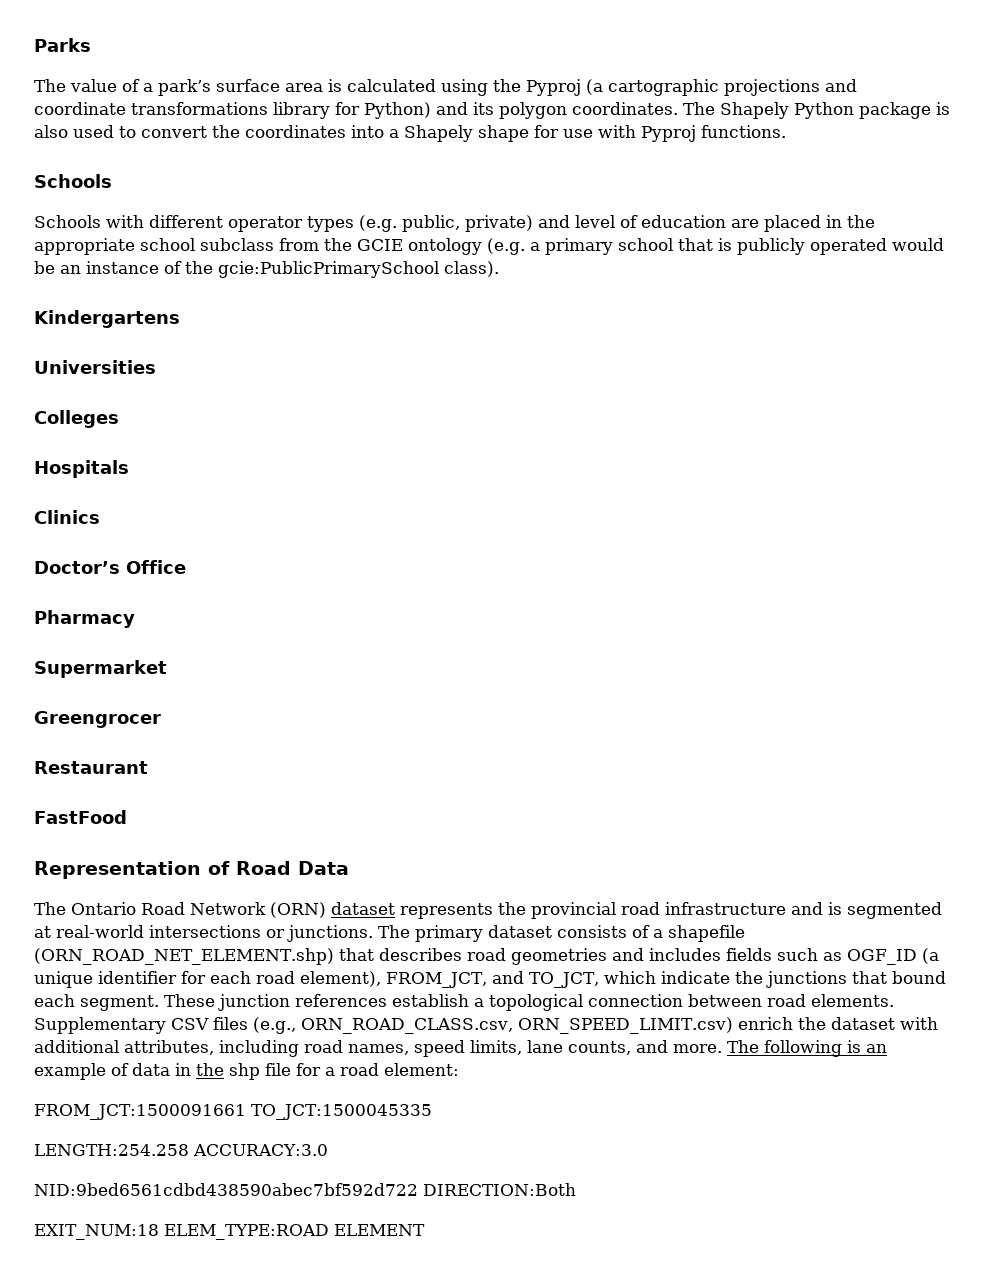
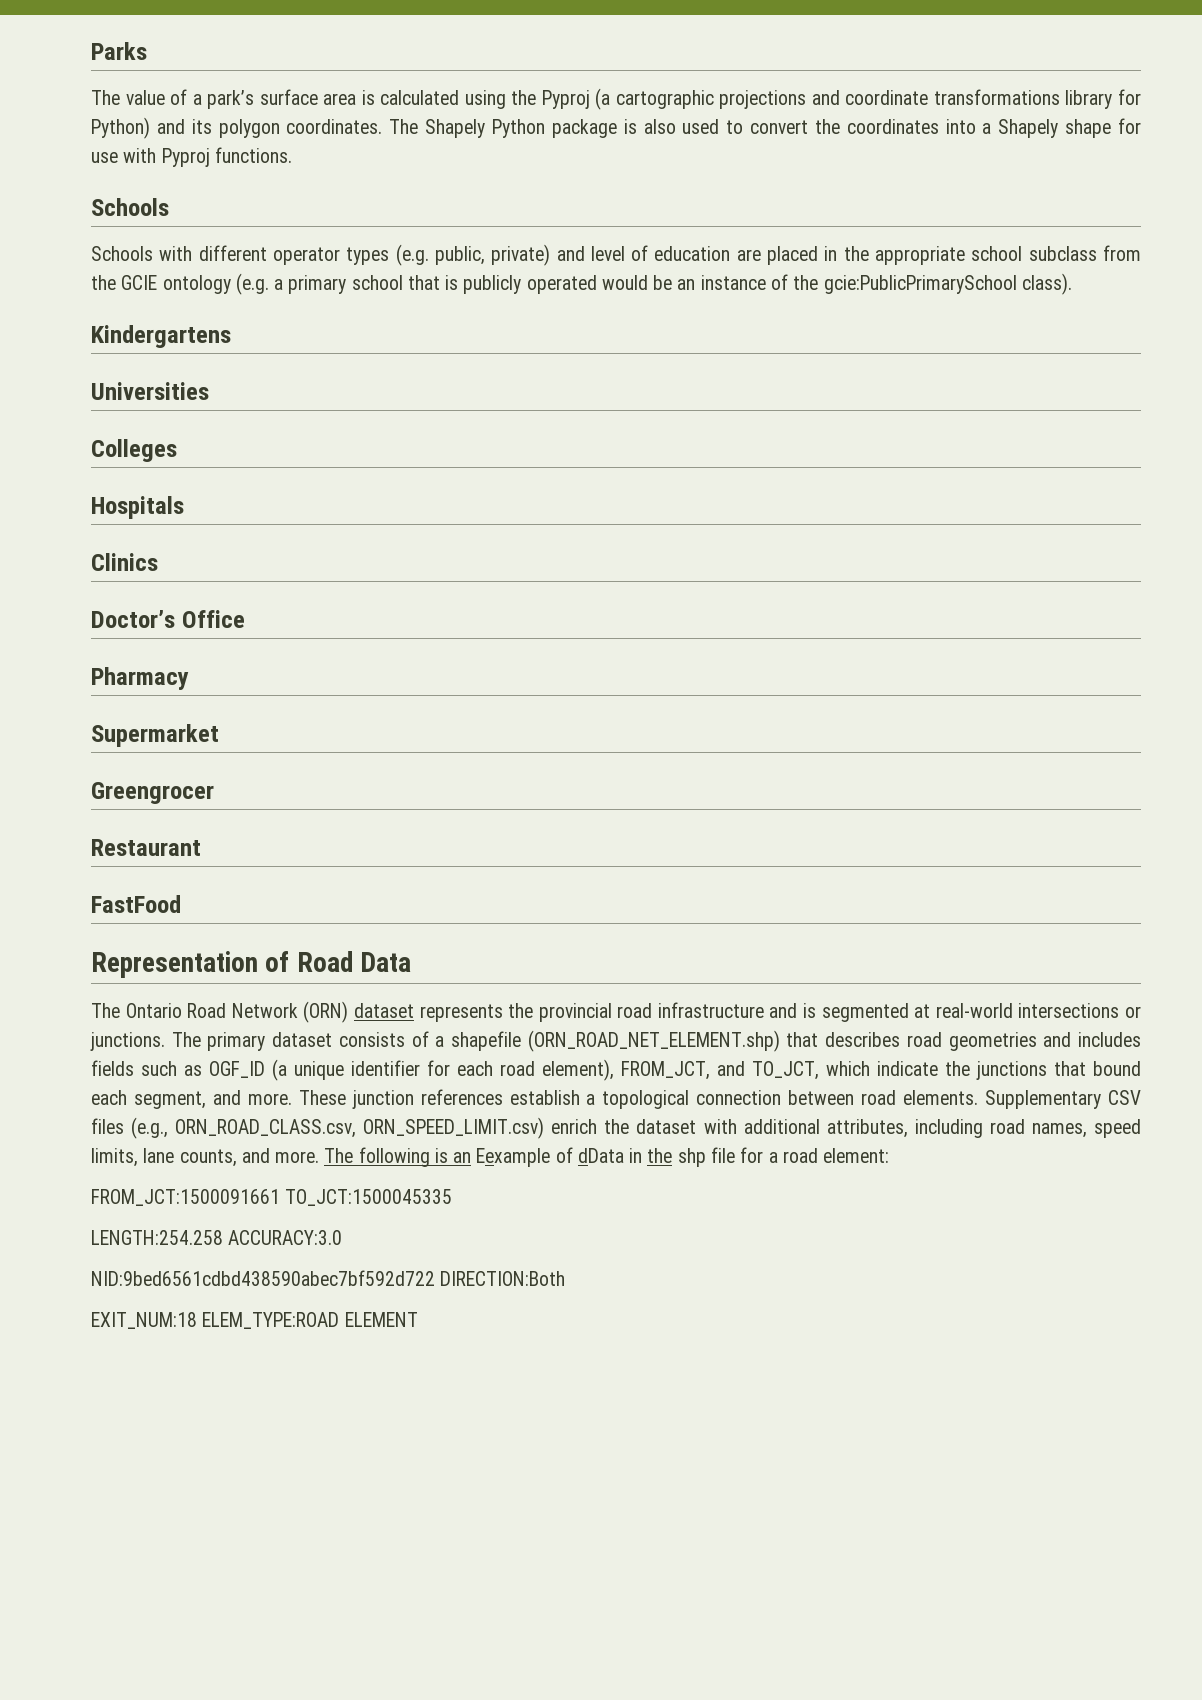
- The primary dataset consists of a shapefile (ORN_ROAD_NET_ELEMENT.shp) that describes road geometries and includes fields such as OGF_ID (a unique identifier for each road element), FROM_JCT, and TO_JCT, which indicate the junctions that bound each segment.
+ The primary dataset consists of a shapefile (ORN_ROAD_NET_ELEMENT.shp) that describes road geometries and includes fields such as OGF_ID (a unique identifier for each road element), FROM_JCT, and TO_JCT, which indicate the junctions that bound each segment, and more.
- The following is an example of data in the shp file for a road element:
+ The following is an Eexample of dData in the shp file for a road element:

